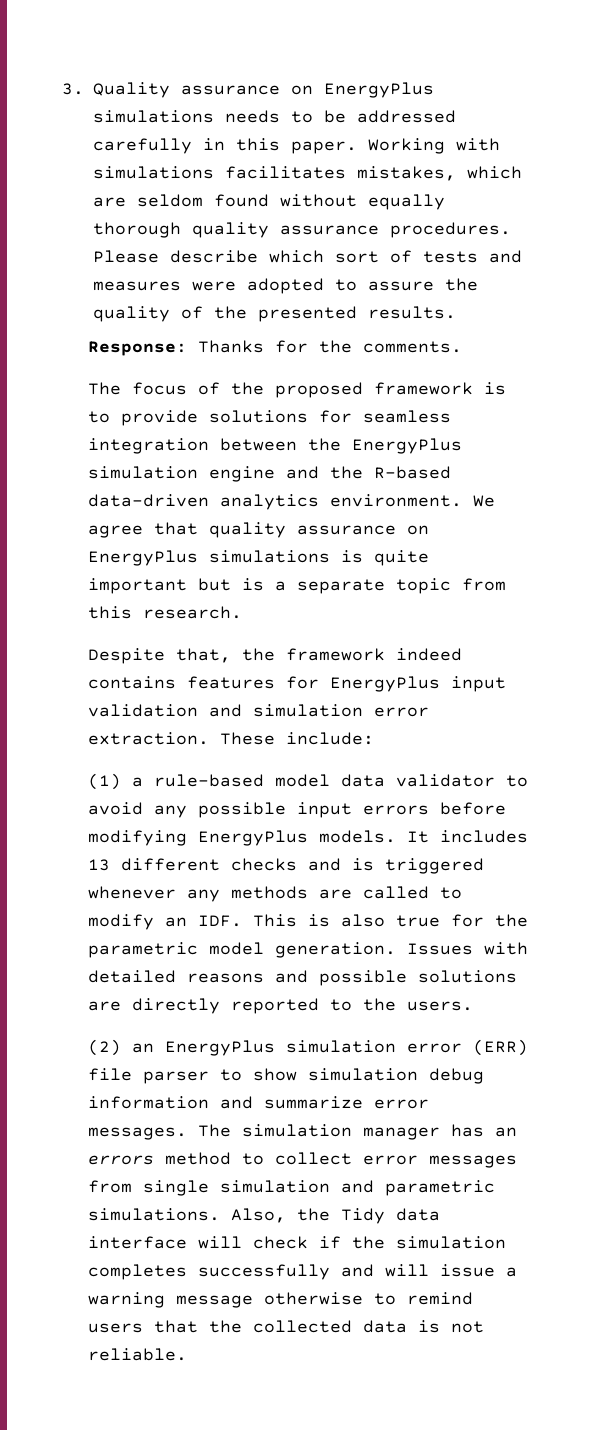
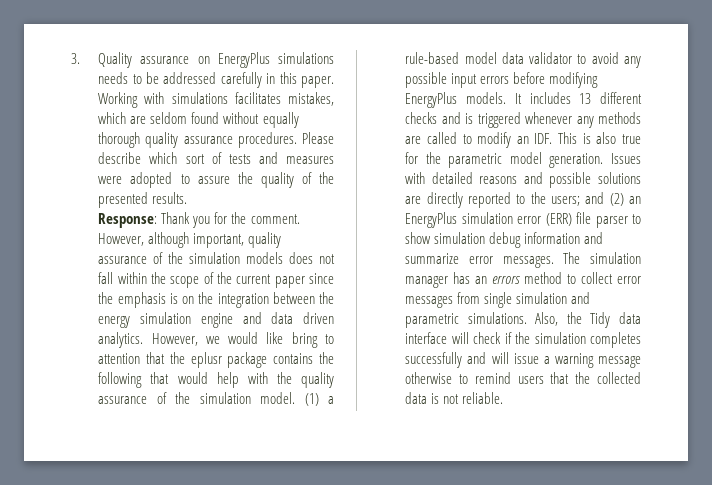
- Response: Thanks for the comments.
- The focus of the proposed framework is to provide solutions for seamless integration between the EnergyPlus simulation engine and the R-based data-driven analytics environment. We agree that quality assurance on EnergyPlus simulations is quite important but is a separate topic from this research.
- Despite that, the framework indeed contains features for EnergyPlus input validation and simulation error extraction. These include:
- (1) a rule-based model data validator to avoid any possible input errors before modifying EnergyPlus models.
+ Response: Thank you for the comment. However, although important, quality assurance of the simulation models does not fall within the scope of the current paper since the emphasis is on the integration between the energy simulation engine and data driven analytics. However, we would like bring to attention that the eplusr package contains the following that would help with the quality assurance of the simulation model. (1) a rule-based model data validator to avoid any possible input errors before modifying EnergyPlus models.
- Issues with detailed reasons and possible solutions are directly reported to the users.
- (2) an EnergyPlus simulation error (ERR) file parser to show simulation debug information and summarize error messages.
+ Issues with detailed reasons and possible solutions are directly reported to the users; and (2) an EnergyPlus simulation error (ERR) file parser to show simulation debug information and summarize error messages.

